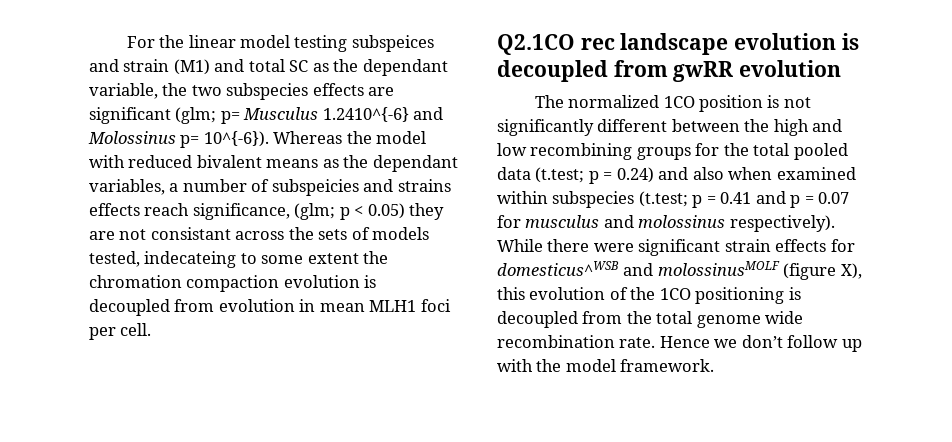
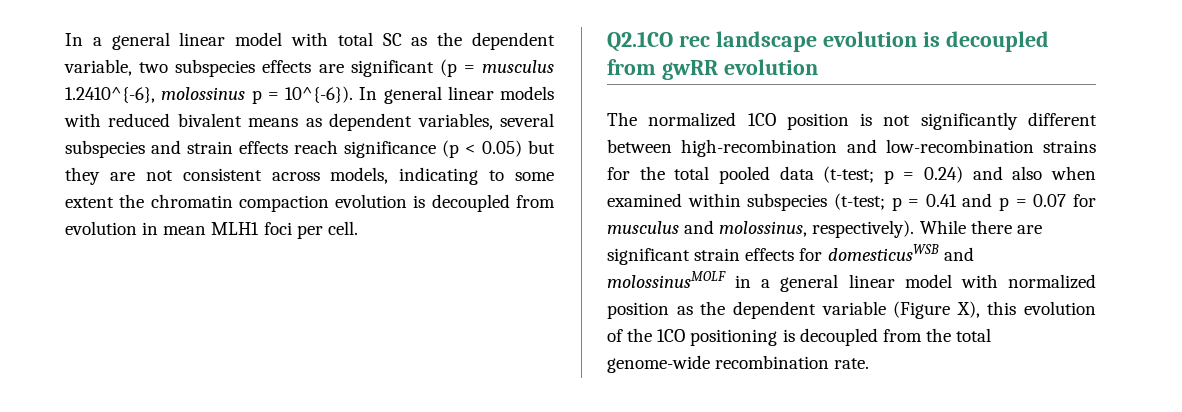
- For the linear model testing subspeices and strain (M1) and total SC as the dependant variable, the two subspecies effects are significant (glm; p= Musculus 1.2410^{-6} and Molossinus p= 10^{-6}). Whereas the model with reduced bivalent means as the dependant variables, a number of subspeicies and strains effects reach significance, (glm; p < 0.05) they are not consistant across the sets of models tested, indecateing to some extent the chromation compaction evolution is decoupled from evolution in mean MLH1 foci per cell.
+ In a general linear model with total SC as the dependent variable, two subspecies effects are significant (p = musculus 1.2410^{-6}, molossinus p = 10^{-6}). In general linear models with reduced bivalent means as dependent variables, several subspecies and strain effects reach significance (p < 0.05) but they are not consistent across models, indicating to some extent the chromatin compaction evolution is decoupled from evolution in mean MLH1 foci per cell.
- The normalized 1CO position is not significantly different between the high and low recombining groups for the total pooled data (t.test; p = 0.24) and also when examined within subspecies (t.test; p = 0.41 and p = 0.07 for musculus and molossinus respectively).
+ The normalized 1CO position is not significantly different between high-recombination and low-recombination strains for the total pooled data (t-test; p = 0.24) and also when examined within subspecies (t-test; p = 0.41 and p = 0.07 for musculus and molossinus, respectively).
- While there were significant strain effects for domesticus^WSB and molossinusMOLF (figure X), this evolution of the 1CO positioning is decoupled from the total genome wide recombination rate. Hence we don’t follow up with the model framework.
+ While there are significant strain effects for domesticusWSB and molossinusMOLF in a general linear model with normalized position as the dependent variable (Figure X), this evolution of the 1CO positioning is decoupled from the total genome-wide recombination rate.

